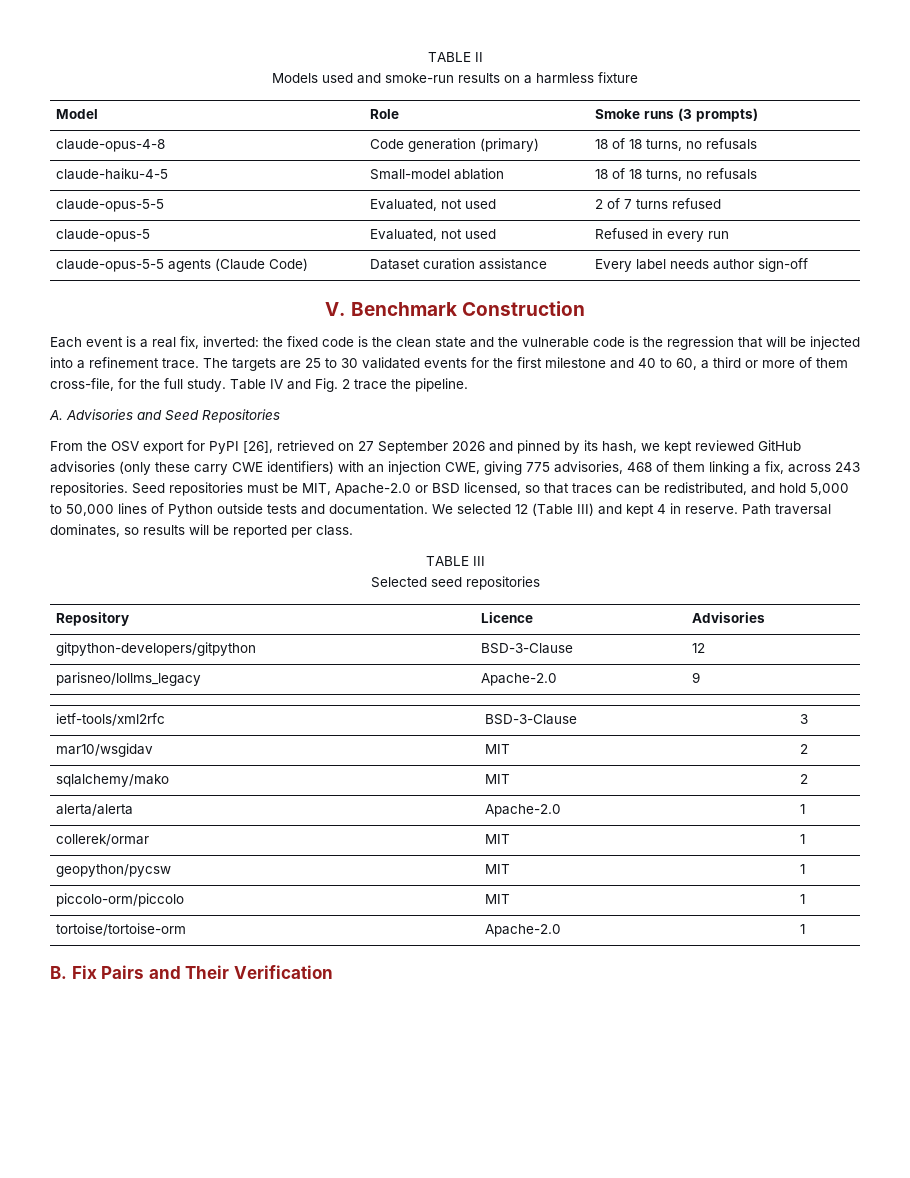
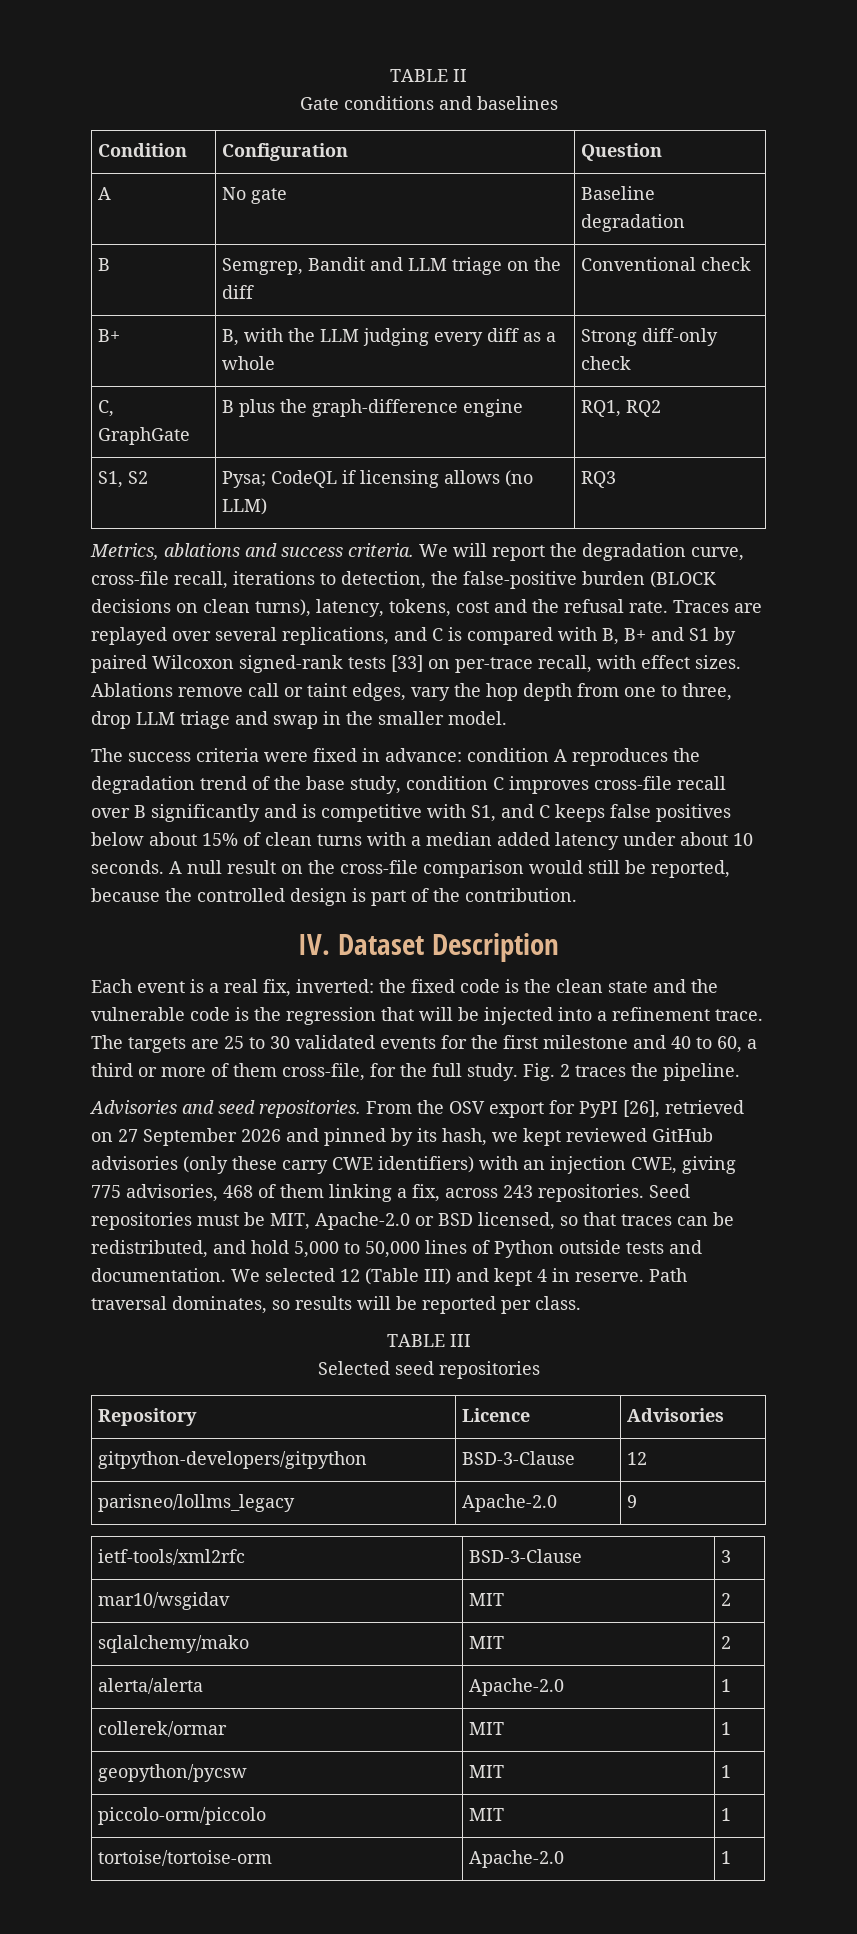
- Models used and smoke-run results on a harmless fixture
- Model | Role | Smoke runs (3 prompts)
- claude-opus-4-8 | Code generation (primary) | 18 of 18 turns, no refusals
- claude-haiku-4-5 | Small-model ablation | 18 of 18 turns, no refusals
- claude-opus-5-5 | Evaluated, not used | 2 of 7 turns refused
- claude-opus-5 | Evaluated, not used | Refused in every run
- claude-opus-5-5 agents (Claude Code) | Dataset curation assistance | Every label needs author sign-off
- V. Benchmark Construction
+ Gate conditions and baselines
+ Condition | Configuration | Question
+ A | No gate | Baseline degradation
+ B | Semgrep, Bandit and LLM triage on the diff | Conventional check
+ B+ | B, with the LLM judging every diff as a whole | Strong diff-only check
+ C, GraphGate | B plus the graph-difference engine | RQ1, RQ2
+ S1, S2 | Pysa; CodeQL if licensing allows (no LLM) | RQ3
+ Metrics, ablations and success criteria. We will report the degradation curve, cross-file recall, iterations to detection, the false-positive burden (BLOCK decisions on clean turns), latency, tokens, cost and the refusal rate. Traces are replayed over several replications, and C is compared with B, B+ and S1 by paired Wilcoxon signed-rank tests [33] on per-trace recall, with effect sizes. Ablations remove call or taint edges, vary the hop depth from one to three, drop LLM triage and swap in the smaller model.
+ The success criteria were fixed in advance: condition A reproduces the degradation trend of the base study, condition C improves cross-file recall over B significantly and is competitive with S1, and C keeps false positives below about 15% of clean turns with a median added latency under about 10 seconds. A null result on the cross-file comparison would still be reported, because the controlled design is part of the contribution.
+ IV. Dataset Description
- Table IV and Fig. 2 trace the pipeline.
+ Fig. 2 traces the pipeline.
- A. Advisories and Seed Repositories
- From the OSV export for PyPI [26], retrieved on 27 September 2026 and pinned by its hash, we kept reviewed GitHub advisories (only these carry CWE identifiers) with an injection CWE, giving 775 advisories, 468 of them linking a fix, across 243 repositories.
+ Advisories and seed repositories. From the OSV export for PyPI [26], retrieved on 27 September 2026 and pinned by its hash, we kept reviewed GitHub advisories (only these carry CWE identifiers) with an injection CWE, giving 775 advisories, 468 of them linking a fix, across 243 repositories.
- B. Fix Pairs and Their Verification

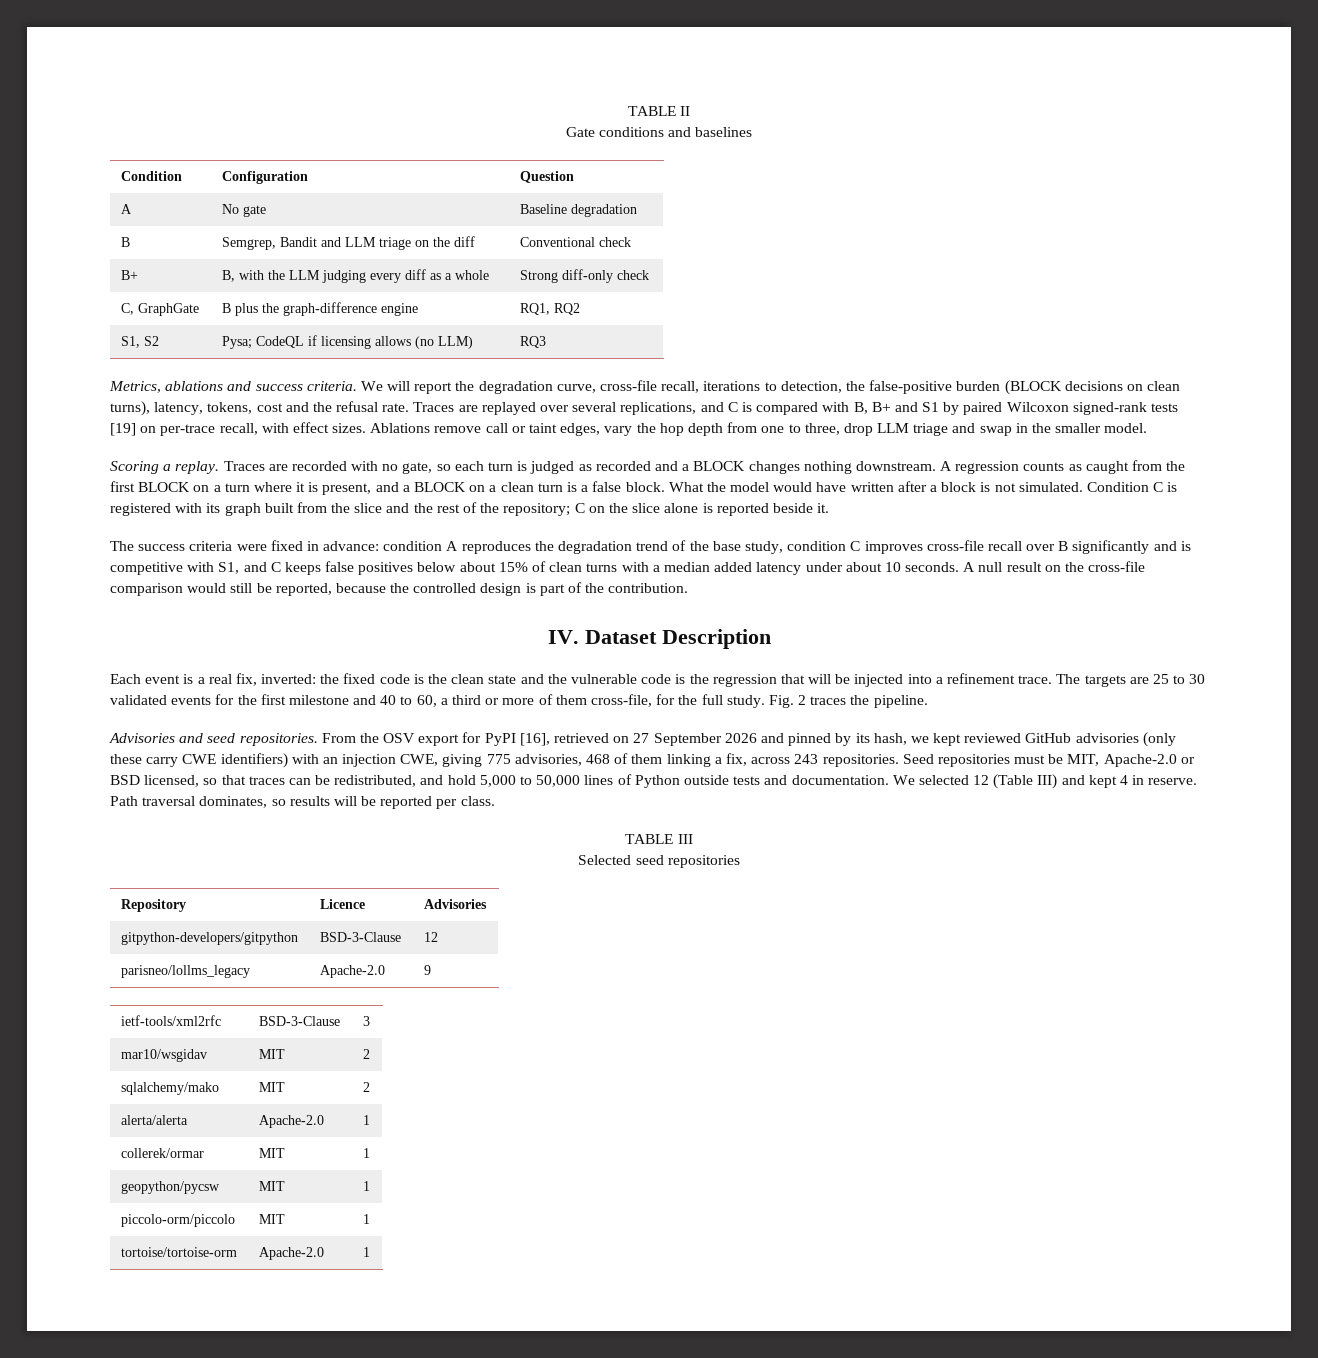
- Traces are replayed over several replications, and C is compared with B, B+ and S1 by paired Wilcoxon signed-rank tests [33] on per-trace recall, with effect sizes.
+ Traces are replayed over several replications, and C is compared with B, B+ and S1 by paired Wilcoxon signed-rank tests [19] on per-trace recall, with effect sizes.
+ Scoring a replay. Traces are recorded with no gate, so each turn is judged as recorded and a BLOCK changes nothing downstream. A regression counts as caught from the first BLOCK on a turn where it is present, and a BLOCK on a clean turn is a false block. What the model would have written after a block is not simulated. Condition C is registered with its graph built from the slice and the rest of the repository; C on the slice alone is reported beside it.
- From the OSV export for PyPI [26], retrieved on 27 September 2026 and pinned by its hash, we kept reviewed GitHub advisories (only these carry CWE identifiers) with an injection CWE, giving 775 advisories, 468 of them linking a fix, across 243 repositories.
+ From the OSV export for PyPI [16], retrieved on 27 September 2026 and pinned by its hash, we kept reviewed GitHub advisories (only these carry CWE identifiers) with an injection CWE, giving 775 advisories, 468 of them linking a fix, across 243 repositories.

